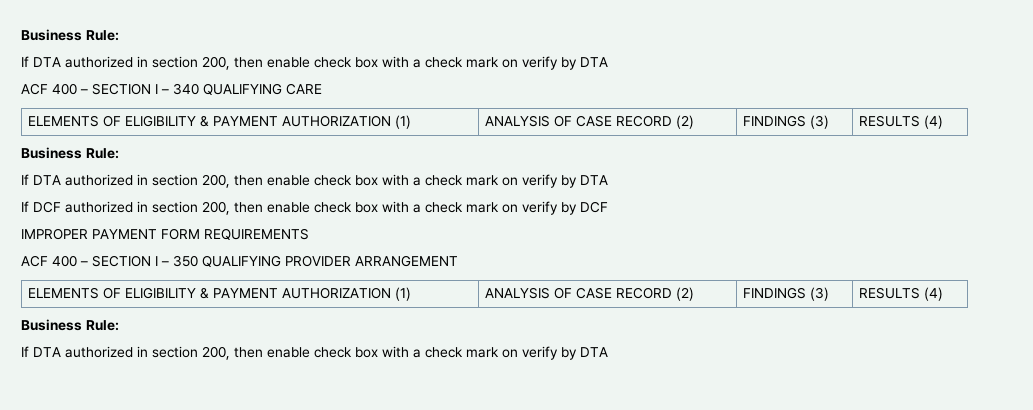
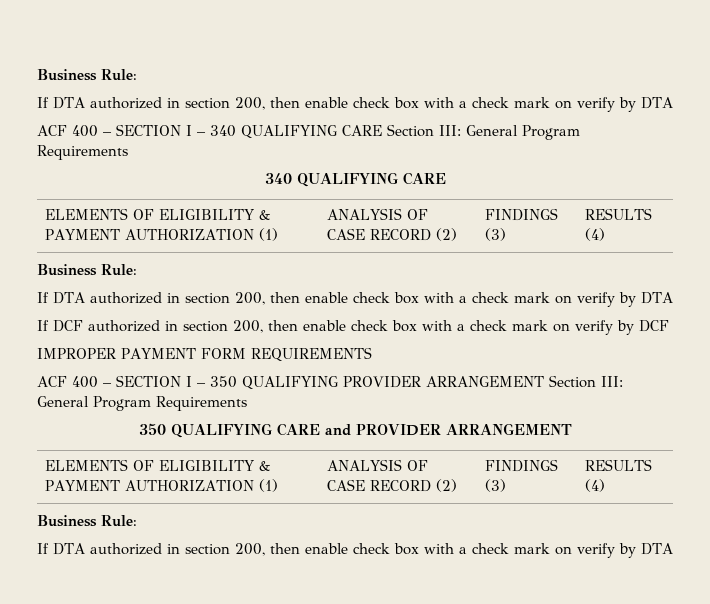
- ACF 400 – SECTION I – 340 QUALIFYING CARE
+ ACF 400 – SECTION I – 340 QUALIFYING CARE Section III: General Program Requirements
+ 340 QUALIFYING CARE
- ACF 400 – SECTION I – 350 QUALIFYING PROVIDER ARRANGEMENT
+ ACF 400 – SECTION I – 350 QUALIFYING PROVIDER ARRANGEMENT Section III: General Program Requirements
+ 350 QUALIFYING CARE and PROVIDER ARRANGEMENT

